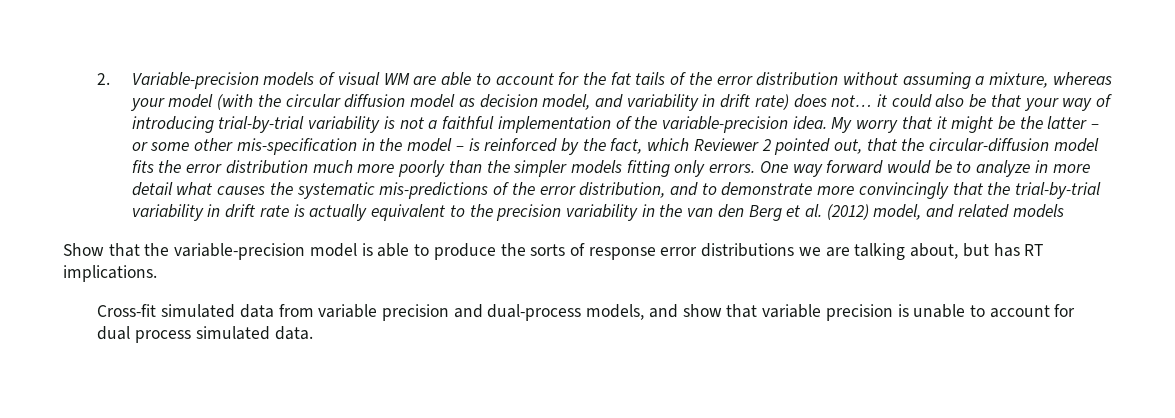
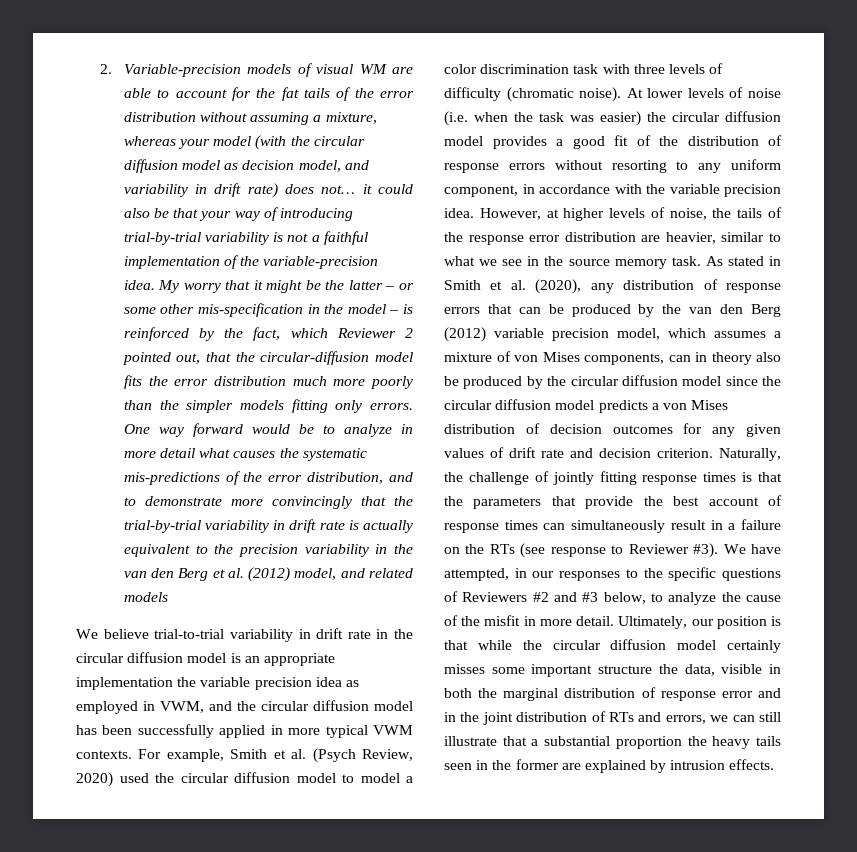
- Show that the variable-precision model is able to produce the sorts of response error distributions we are talking about, but has RT implications.
- Cross-fit simulated data from variable precision and dual-process models, and show that variable precision is unable to account for dual process simulated data.
+ We believe trial-to-trial variability in drift rate in the circular diffusion model is an appropriate implementation the variable precision idea as employed in VWM, and the circular diffusion model has been successfully applied in more typical VWM contexts. For example, Smith et al. (Psych Review, 2020) used the circular diffusion model to model a color discrimination task with three levels of difficulty (chromatic noise). At lower levels of noise (i.e. when the task was easier) the circular diffusion model provides a good fit of the distribution of response errors without resorting to any uniform component, in accordance with the variable precision idea. However, at higher levels of noise, the tails of the response error distribution are heavier, similar to what we see in the source memory task. As stated in Smith et al. (2020), any distribution of response errors that can be produced by the van den Berg (2012) variable precision model, which assumes a mixture of von Mises components, can in theory also be produced by the circular diffusion model since the circular diffusion model predicts a von Mises distribution of decision outcomes for any given values of drift rate and decision criterion. Naturally, the challenge of jointly fitting response times is that the parameters that provide the best account of response times can simultaneously result in a failure on the RTs (see response to Reviewer #3). We have attempted, in our responses to the specific questions of Reviewers #2 and #3 below, to analyze the cause of the misfit in more detail. Ultimately, our position is that while the circular diffusion model certainly misses some important structure the data, visible in both the marginal distribution of response error and in the joint distribution of RTs and errors, we can still illustrate that a substantial proportion the heavy tails seen in the former are explained by intrusion effects.

